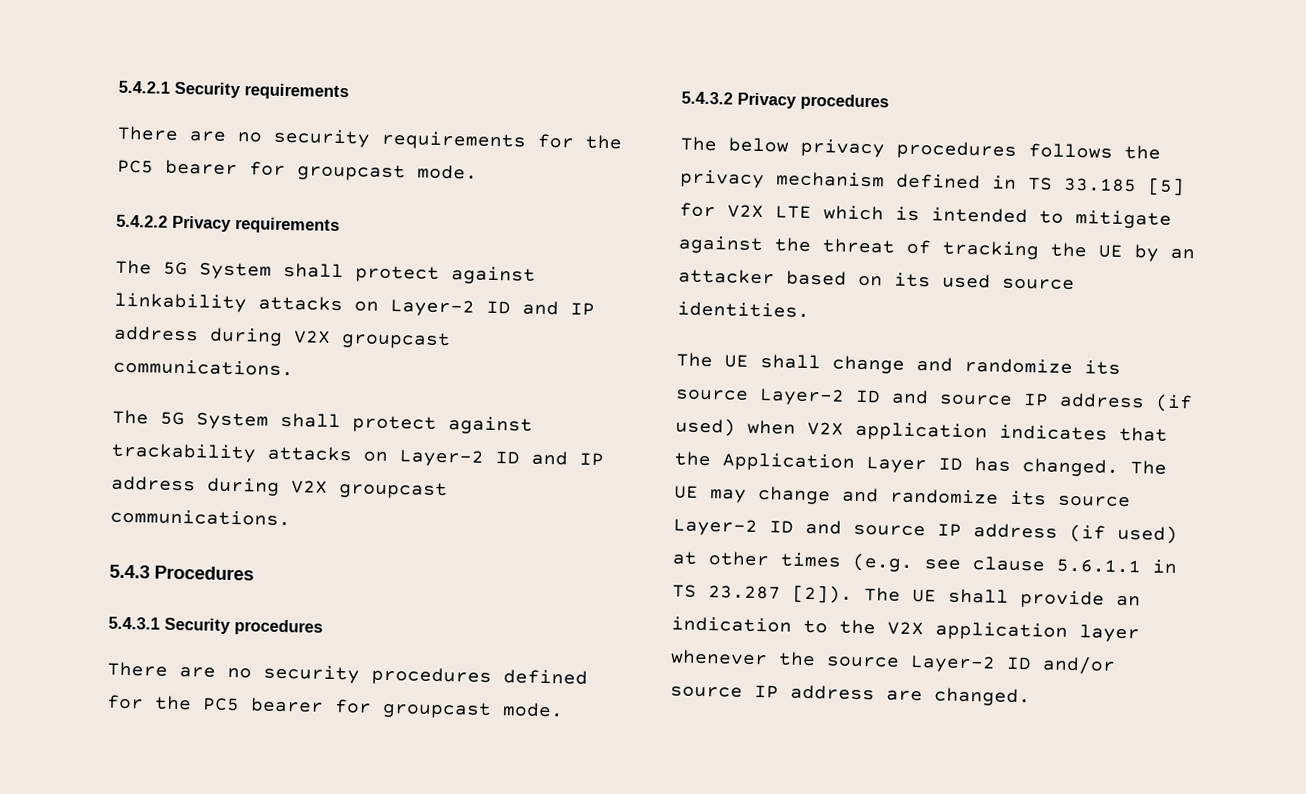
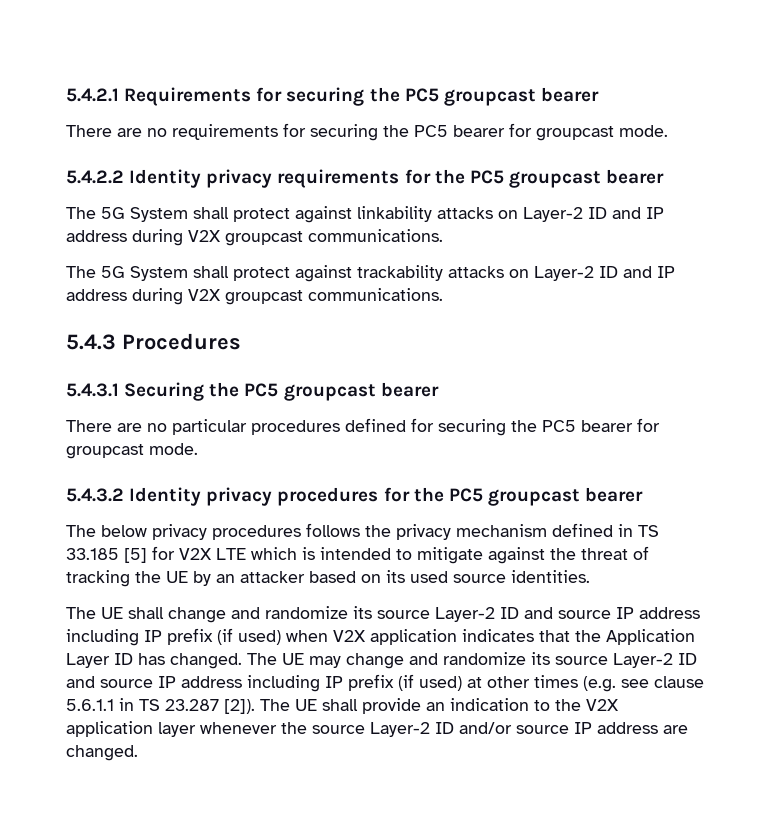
- 5.4.2.1 Security requirements
- There are no security requirements for the PC5 bearer for groupcast mode.
+ 5.4.2.1 Requirements for securing the PC5 groupcast bearer
+ There are no requirements for securing the PC5 bearer for groupcast mode.
- 5.4.2.2 Privacy requirements
+ 5.4.2.2 Identity privacy requirements for the PC5 groupcast bearer
- 5.4.3.1 Security procedures
- There are no security procedures defined for the PC5 bearer for groupcast mode.
+ 5.4.3.1 Securing the PC5 groupcast bearer
+ There are no particular procedures defined for securing the PC5 bearer for groupcast mode.
- 5.4.3.2 Privacy procedures
+ 5.4.3.2 Identity privacy procedures for the PC5 groupcast bearer
- The UE shall change and randomize its source Layer-2 ID and source IP address (if used) when V2X application indicates that the Application Layer ID has changed.
+ The UE shall change and randomize its source Layer-2 ID and source IP address including IP prefix (if used) when V2X application indicates that the Application Layer ID has changed.
- The UE may change and randomize its source Layer-2 ID and source IP address (if used) at other times (e.g. see clause 5.6.1.1 in TS 23.287 [2]).
+ The UE may change and randomize its source Layer-2 ID and source IP address including IP prefix (if used) at other times (e.g. see clause 5.6.1.1 in TS 23.287 [2]).

